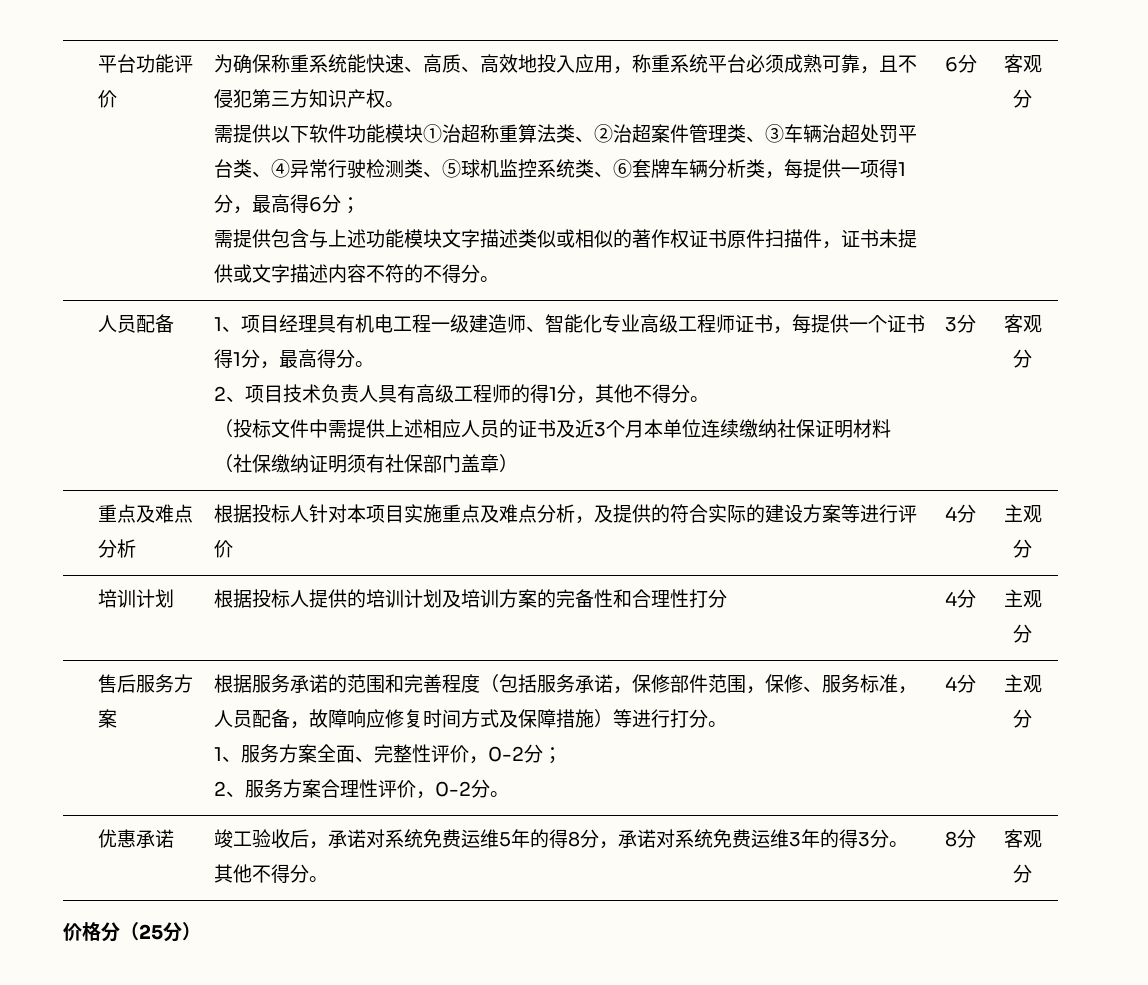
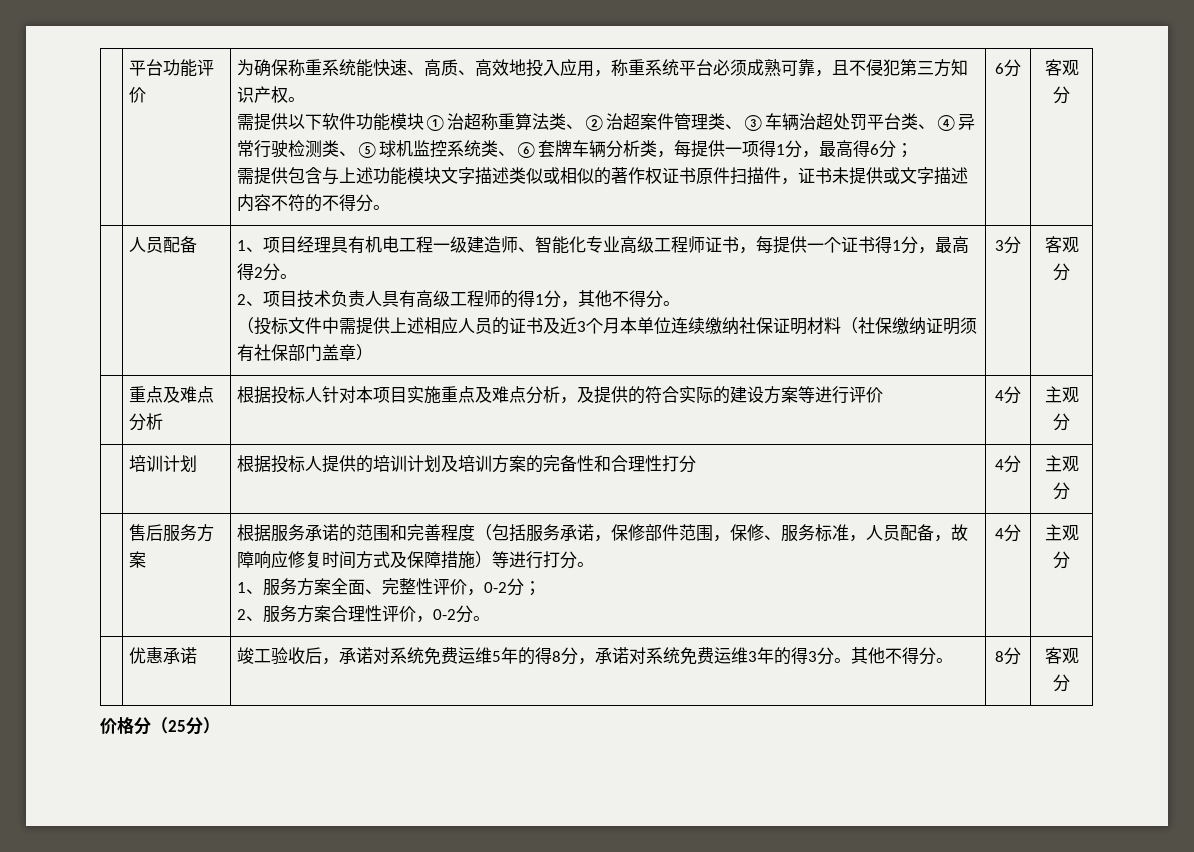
- 1、项目经理具有机电工程一级建造师、智能化专业高级工程师证书，每提供一个证书得1分，最高得分。
+ 1、项目经理具有机电工程一级建造师、智能化专业高级工程师证书，每提供一个证书得1分，最高得2分。

